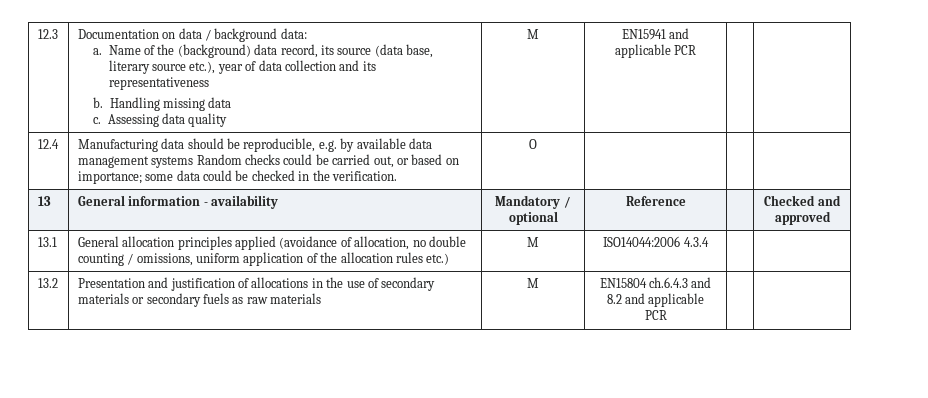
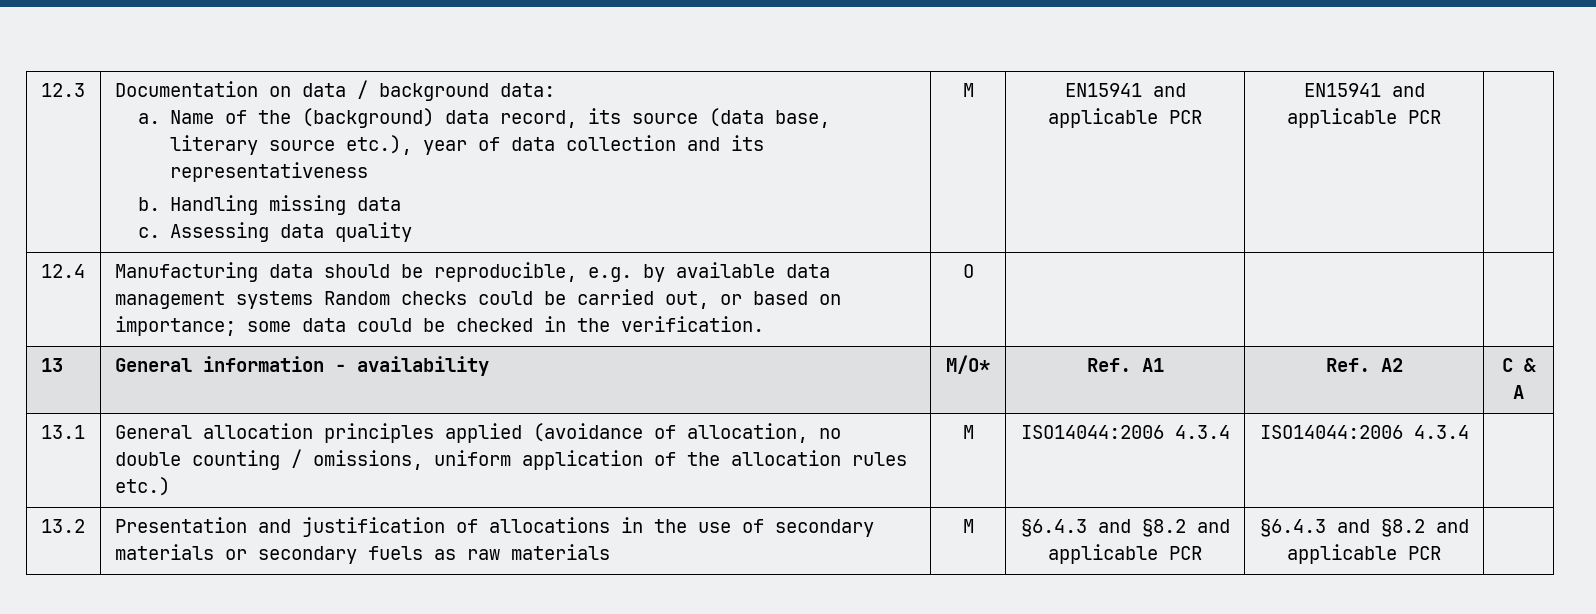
- EN15941 and applicable PCR
+ EN15941 and applicable PCR | EN15941 and applicable PCR
- 13 | General information - availability | Mandatory / optional | Reference | | Checked and approved
+ 13 | General information - availability | M/O* | Ref. A1 | Ref. A2 | C & A
- 13.1 | General allocation principles applied (avoidance of allocation, no double counting / omissions, uniform application of the allocation rules etc.) | M | ISO14044:2006 4.3.4 | |
+ 13.1 | General allocation principles applied (avoidance of allocation, no double counting / omissions, uniform application of the allocation rules etc.) | M | ISO14044:2006 4.3.4 | ISO14044:2006 4.3.4 |
- 13.2 | Presentation and justification of allocations in the use of secondary materials or secondary fuels as raw materials | M | EN15804 ch.6.4.3 and 8.2 and applicable PCR | |
+ 13.2 | Presentation and justification of allocations in the use of secondary materials or secondary fuels as raw materials | M | §6.4.3 and §8.2 and applicable PCR | §6.4.3 and §8.2 and applicable PCR |

